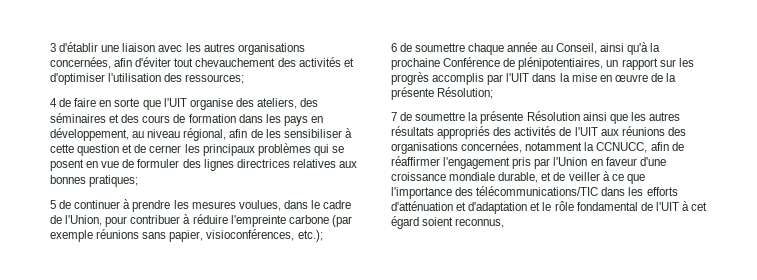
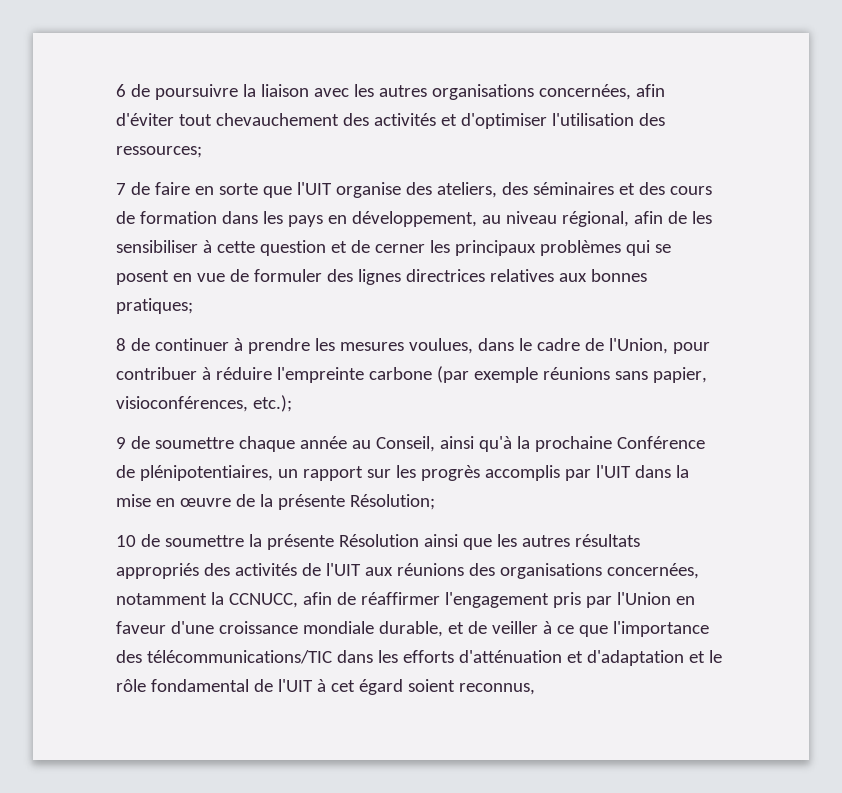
- 3 d'établir une liaison avec les autres organisations concernées, afin d'éviter tout chevauchement des activités et d'optimiser l'utilisation des ressources;
+ 6 de poursuivre la liaison avec les autres organisations concernées, afin d'éviter tout chevauchement des activités et d'optimiser l'utilisation des ressources;
- 4 de faire en sorte que l'UIT organise des ateliers, des séminaires et des cours de formation dans les pays en développement, au niveau régional, afin de les sensibiliser à cette question et de cerner les principaux problèmes qui se posent en vue de formuler des lignes directrices relatives aux bonnes pratiques;
+ 7 de faire en sorte que l'UIT organise des ateliers, des séminaires et des cours de formation dans les pays en développement, au niveau régional, afin de les sensibiliser à cette question et de cerner les principaux problèmes qui se posent en vue de formuler des lignes directrices relatives aux bonnes pratiques;
- 5 de continuer à prendre les mesures voulues, dans le cadre de l'Union, pour contribuer à réduire l'empreinte carbone (par exemple réunions sans papier, visioconférences, etc.);
+ 8 de continuer à prendre les mesures voulues, dans le cadre de l'Union, pour contribuer à réduire l'empreinte carbone (par exemple réunions sans papier, visioconférences, etc.);
- 6 de soumettre chaque année au Conseil, ainsi qu'à la prochaine Conférence de plénipotentiaires, un rapport sur les progrès accomplis par l'UIT dans la mise en œuvre de la présente Résolution;
+ 9 de soumettre chaque année au Conseil, ainsi qu'à la prochaine Conférence de plénipotentiaires, un rapport sur les progrès accomplis par l'UIT dans la mise en œuvre de la présente Résolution;
- 7 de soumettre la présente Résolution ainsi que les autres résultats appropriés des activités de l'UIT aux réunions des organisations concernées, notamment la CCNUCC, afin de réaffirmer l'engagement pris par l'Union en faveur d'une croissance mondiale durable, et de veiller à ce que l'importance des télécommunications/TIC dans les efforts d'atténuation et d'adaptation et le rôle fondamental de l'UIT à cet égard soient reconnus,
+ 10 de soumettre la présente Résolution ainsi que les autres résultats appropriés des activités de l'UIT aux réunions des organisations concernées, notamment la CCNUCC, afin de réaffirmer l'engagement pris par l'Union en faveur d'une croissance mondiale durable, et de veiller à ce que l'importance des télécommunications/TIC dans les efforts d'atténuation et d'adaptation et le rôle fondamental de l'UIT à cet égard soient reconnus,

